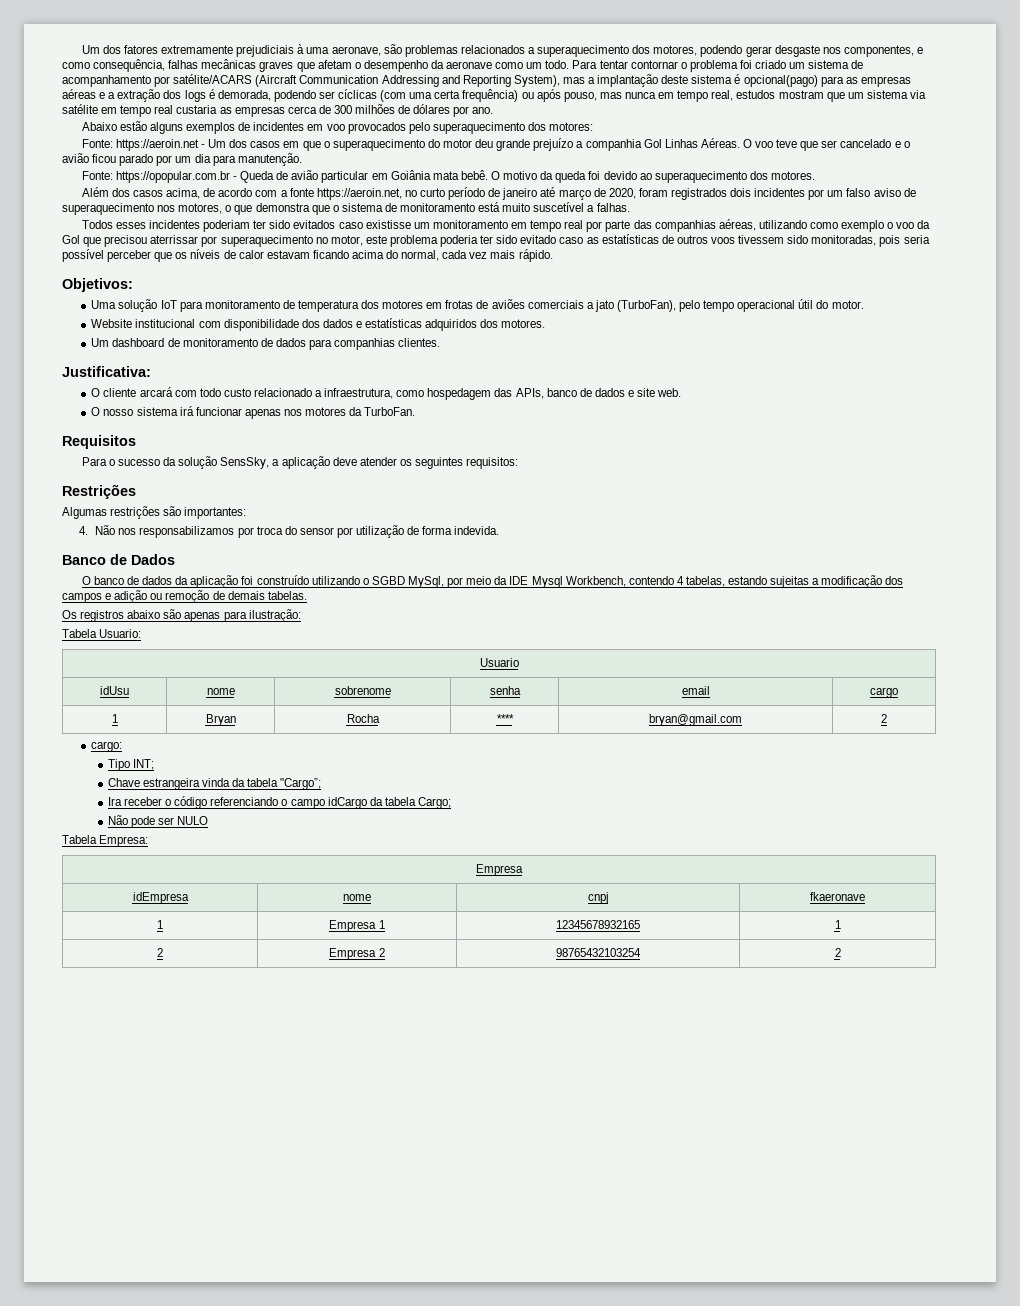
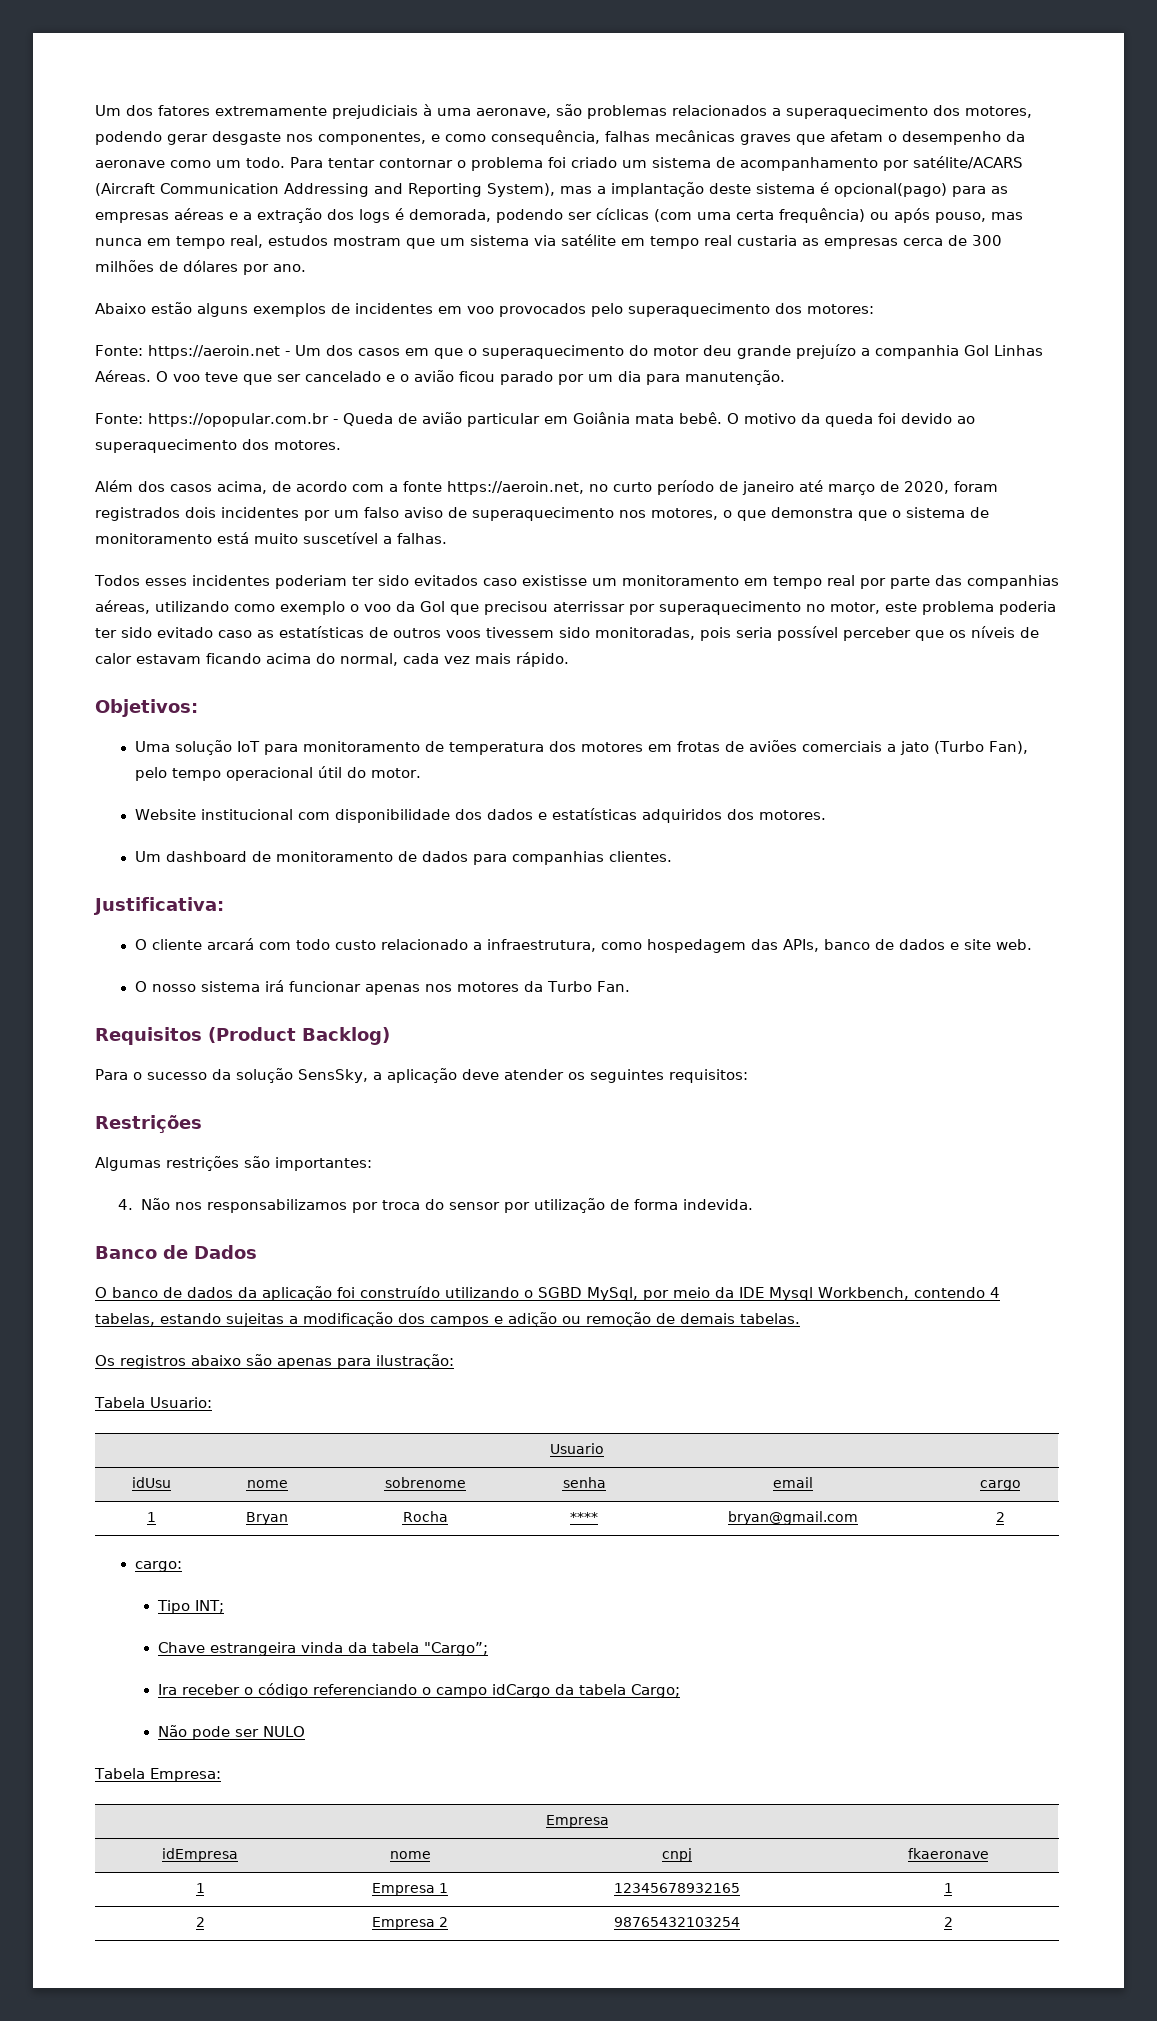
- Uma solução IoT para monitoramento de temperatura dos motores em frotas de aviões comerciais a jato (TurboFan), pelo tempo operacional útil do motor.
+ Uma solução IoT para monitoramento de temperatura dos motores em frotas de aviões comerciais a jato (Turbo Fan), pelo tempo operacional útil do motor.
- O nosso sistema irá funcionar apenas nos motores da TurboFan.
+ O nosso sistema irá funcionar apenas nos motores da Turbo Fan.
- Requisitos
+ Requisitos (Product Backlog)

